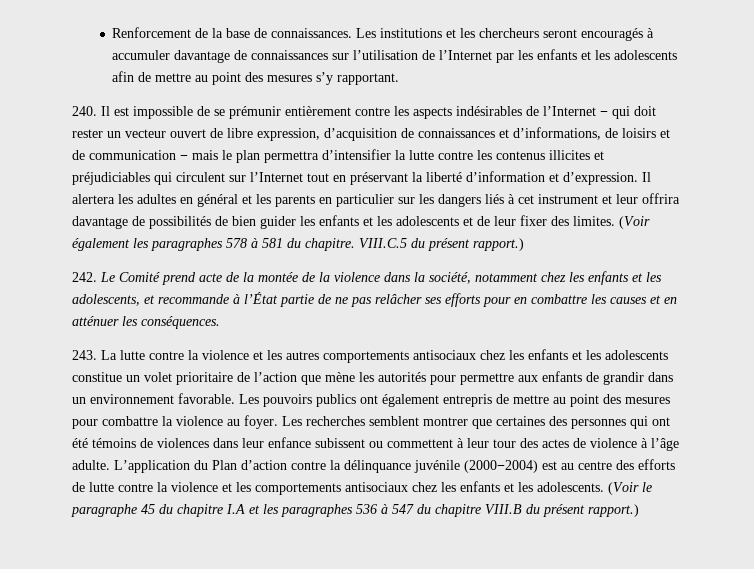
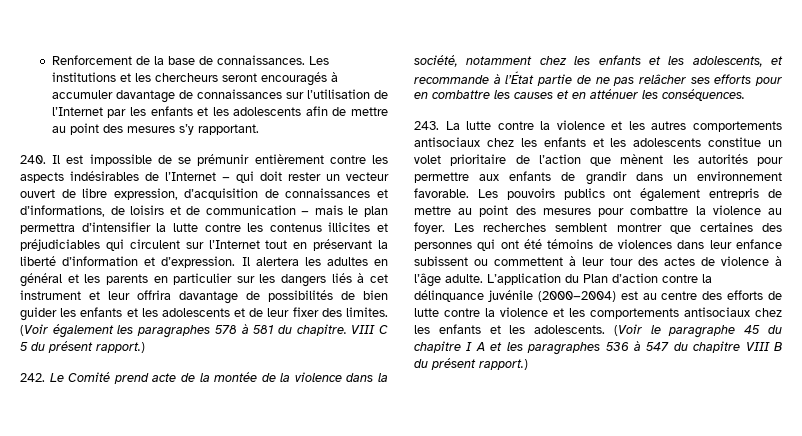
- VIII.C.5 du présent rapport.)
+ VIII C 5 du présent rapport.)
- 243. La lutte contre la violence et les autres comportements antisociaux chez les enfants et les adolescents constitue un volet prioritaire de l’action que mène les autorités pour permettre aux enfants de grandir dans un environnement favorable.
+ 243. La lutte contre la violence et les autres comportements antisociaux chez les enfants et les adolescents constitue un volet prioritaire de l’action que mènent les autorités pour permettre aux enfants de grandir dans un environnement favorable.
- (Voir le paragraphe 45 du chapitre I.A et les paragraphes 536 à 547 du chapitre VIII.B du présent rapport.)
+ (Voir le paragraphe 45 du chapitre I A et les paragraphes 536 à 547 du chapitre VIII B du présent rapport.)

